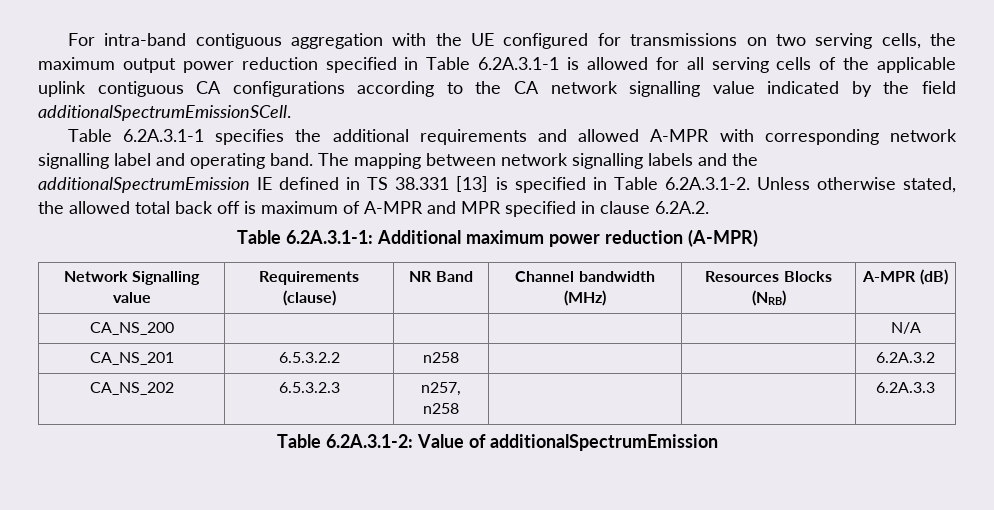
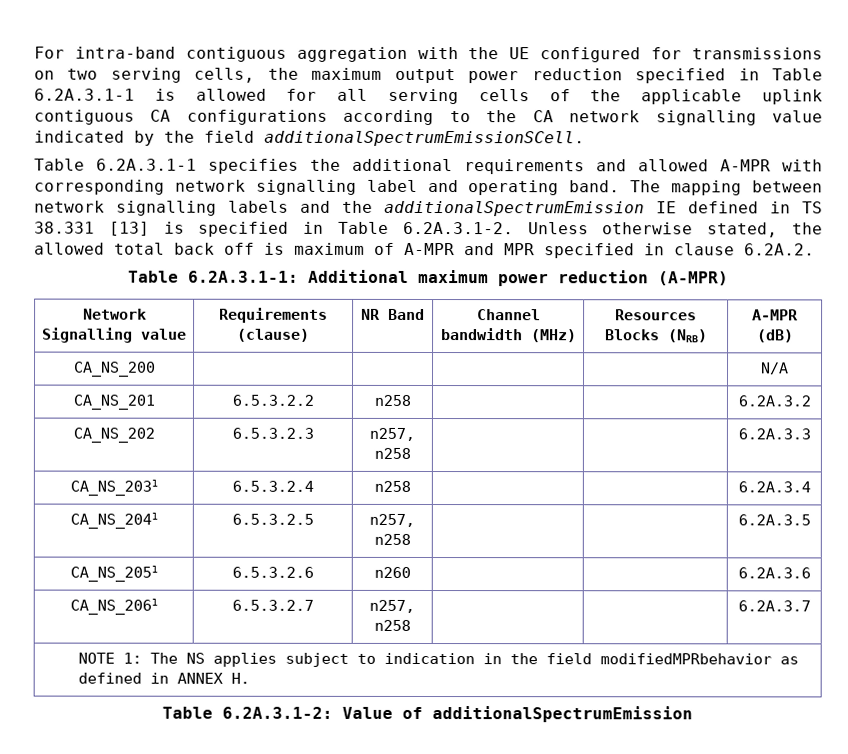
+ CA_NS_2031 | 6.5.3.2.4 | n258 | | | 6.2A.3.4
+ CA_NS_2041 | 6.5.3.2.5 | n257, n258 | | | 6.2A.3.5
+ CA_NS_2051 | 6.5.3.2.6 | n260 | | | 6.2A.3.6
+ CA_NS_2061 | 6.5.3.2.7 | n257, n258 | | | 6.2A.3.7
+ NOTE 1: The NS applies subject to indication in the field modifiedMPRbehavior as defined in ANNEX H.

